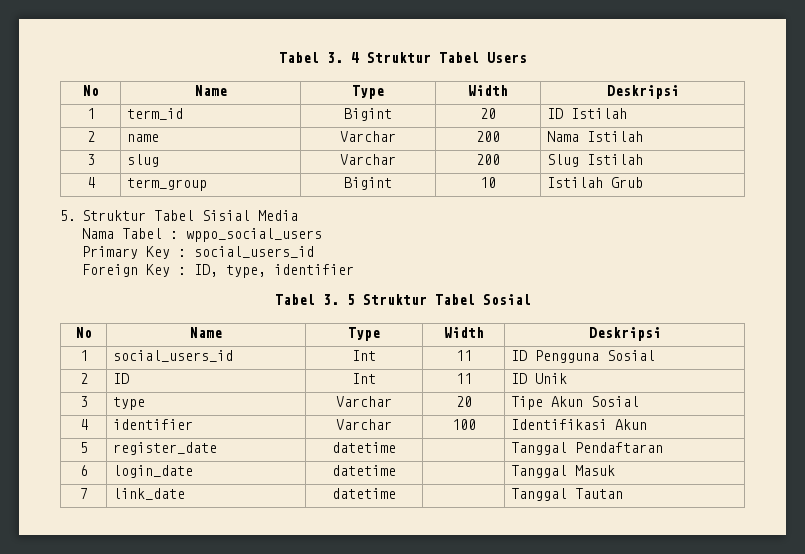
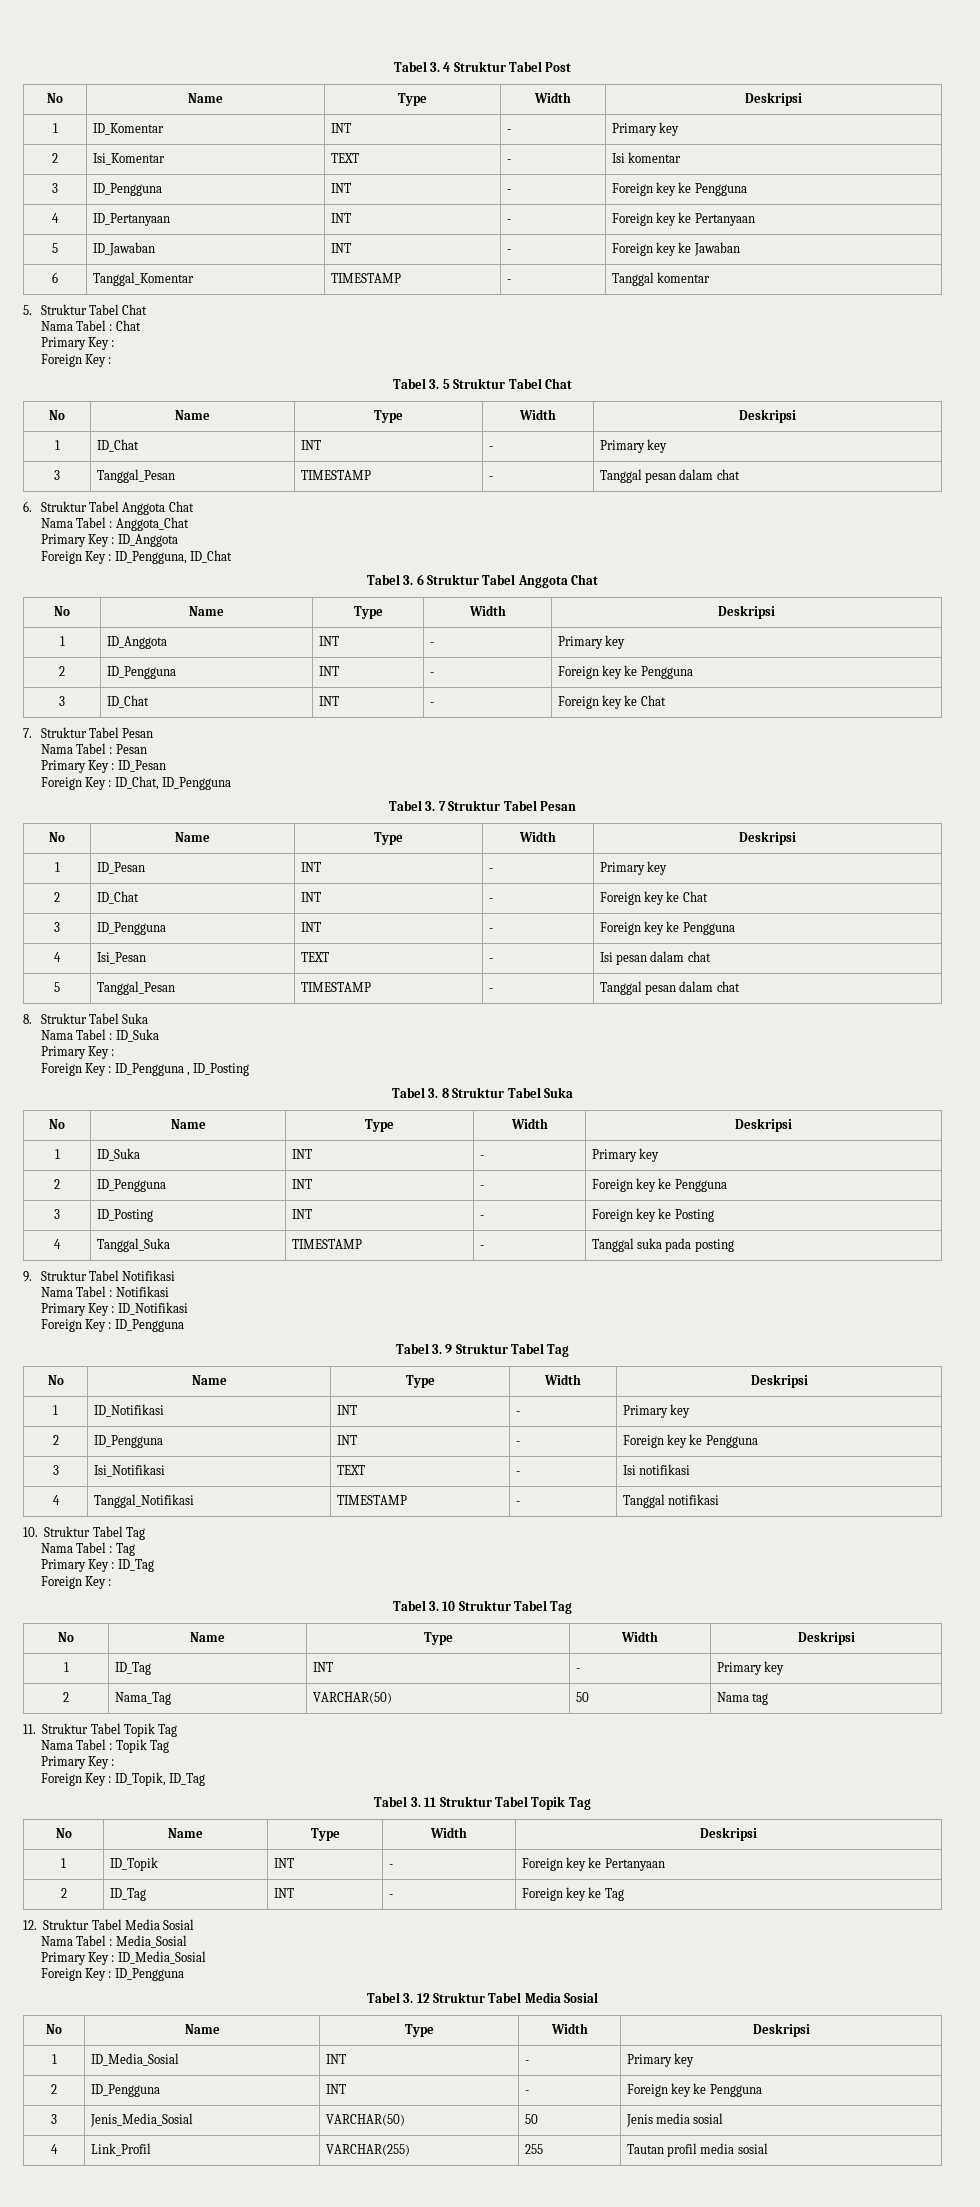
- Tabel 3. 4 Struktur Tabel Users
+ Tabel 3. 4 Struktur Tabel Post
  No | Name | Type | Width | Deskripsi
- 1 | term_id | Bigint | 20 | ID Istilah
- 2 | name | Varchar | 200 | Nama Istilah
- 3 | slug | Varchar | 200 | Slug Istilah
- 4 | term_group | Bigint | 10 | Istilah Grub
+ 1 | ID_Komentar | INT | - | Primary key
+ 2 | Isi_Komentar | TEXT | - | Isi komentar
+ 3 | ID_Pengguna | INT | - | Foreign key ke Pengguna
+ 4 | ID_Pertanyaan | INT | - | Foreign key ke Pertanyaan
+ 5 | ID_Jawaban | INT | - | Foreign key ke Jawaban
+ 6 | Tanggal_Komentar | TIMESTAMP | - | Tanggal komentar
- 5. Struktur Tabel Sisial Media
- Nama Tabel : wppo_social_users
- Primary Key : social_users_id
- Foreign Key : ID, type, identifier
+ 5. Struktur Tabel Chat
+ Nama Tabel : Chat
+ Primary Key :
+ Foreign Key :
- Tabel 3. 5 Struktur Tabel Sosial
+ Tabel 3. 5 Struktur Tabel Chat
+ No | Name | Type | Width | Deskripsi
+ 1 | ID_Chat | INT | - | Primary key
+ 3 | Tanggal_Pesan | TIMESTAMP | - | Tanggal pesan dalam chat
+ 6. Struktur Tabel Anggota Chat
+ Nama Tabel : Anggota_Chat
+ Primary Key : ID_Anggota
+ Foreign Key : ID_Pengguna, ID_Chat
+ Tabel 3. 6 Struktur Tabel Anggota Chat
+ No | Name | Type | Width | Deskripsi
+ 1 | ID_Anggota | INT | - | Primary key
+ 2 | ID_Pengguna | INT | - | Foreign key ke Pengguna
+ 3 | ID_Chat | INT | - | Foreign key ke Chat
+ 7. Struktur Tabel Pesan
+ Nama Tabel : Pesan
+ Primary Key : ID_Pesan
+ Foreign Key : ID_Chat, ID_Pengguna
+ Tabel 3. 7 Struktur Tabel Pesan
+ No | Name | Type | Width | Deskripsi
+ 1 | ID_Pesan | INT | - | Primary key
+ 2 | ID_Chat | INT | - | Foreign key ke Chat
+ 3 | ID_Pengguna | INT | - | Foreign key ke Pengguna
+ 4 | Isi_Pesan | TEXT | - | Isi pesan dalam chat
+ 5 | Tanggal_Pesan | TIMESTAMP | - | Tanggal pesan dalam chat
+ 8. Struktur Tabel Suka
+ Nama Tabel : ID_Suka
+ Primary Key :
+ Foreign Key : ID_Pengguna , ID_Posting
+ Tabel 3. 8 Struktur Tabel Suka
+ No | Name | Type | Width | Deskripsi
+ 1 | ID_Suka | INT | - | Primary key
+ 2 | ID_Pengguna | INT | - | Foreign key ke Pengguna
+ 3 | ID_Posting | INT | - | Foreign key ke Posting
+ 4 | Tanggal_Suka | TIMESTAMP | - | Tanggal suka pada posting
+ 9. Struktur Tabel Notifikasi
+ Nama Tabel : Notifikasi
+ Primary Key : ID_Notifikasi
+ Foreign Key : ID_Pengguna
+ Tabel 3. 9 Struktur Tabel Tag
+ No | Name | Type | Width | Deskripsi
+ 1 | ID_Notifikasi | INT | - | Primary key
+ 2 | ID_Pengguna | INT | - | Foreign key ke Pengguna
+ 3 | Isi_Notifikasi | TEXT | - | Isi notifikasi
+ 4 | Tanggal_Notifikasi | TIMESTAMP | - | Tanggal notifikasi
+ 10. Struktur Tabel Tag
+ Nama Tabel : Tag
+ Primary Key : ID_Tag
+ Foreign Key :
+ Tabel 3. 10 Struktur Tabel Tag
+ No | Name | Type | Width | Deskripsi
+ 1 | ID_Tag | INT | - | Primary key
+ 2 | Nama_Tag | VARCHAR(50) | 50 | Nama tag
+ 11. Struktur Tabel Topik Tag
+ Nama Tabel : Topik Tag
+ Primary Key :
+ Foreign Key : ID_Topik, ID_Tag
+ Tabel 3. 11 Struktur Tabel Topik Tag
+ No | Name | Type | Width | Deskripsi
+ 1 | ID_Topik | INT | - | Foreign key ke Pertanyaan
+ 2 | ID_Tag | INT | - | Foreign key ke Tag
+ 12. Struktur Tabel Media Sosial
+ Nama Tabel : Media_Sosial
+ Primary Key : ID_Media_Sosial
+ Foreign Key : ID_Pengguna
+ Tabel 3. 12 Struktur Tabel Media Sosial
- 1 | social_users_id | Int | 11 | ID Pengguna Sosial
- 2 | ID | Int | 11 | ID Unik
- 3 | type | Varchar | 20 | Tipe Akun Sosial
- 4 | identifier | Varchar | 100 | Identifikasi Akun
- 5 | register_date | datetime | | Tanggal Pendaftaran
- 6 | login_date | datetime | | Tanggal Masuk
- 7 | link_date | datetime | | Tanggal Tautan
+ 1 | ID_Media_Sosial | INT | - | Primary key
+ 2 | ID_Pengguna | INT | - | Foreign key ke Pengguna
+ 3 | Jenis_Media_Sosial | VARCHAR(50) | 50 | Jenis media sosial
+ 4 | Link_Profil | VARCHAR(255) | 255 | Tautan profil media sosial

